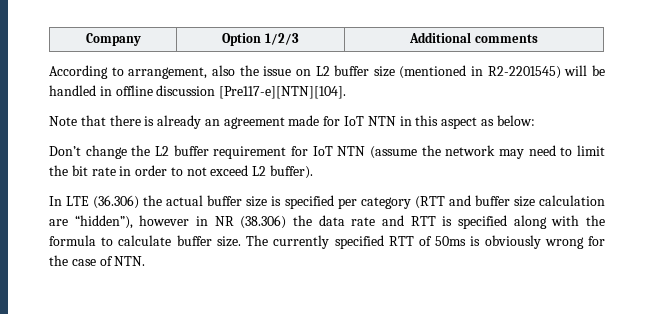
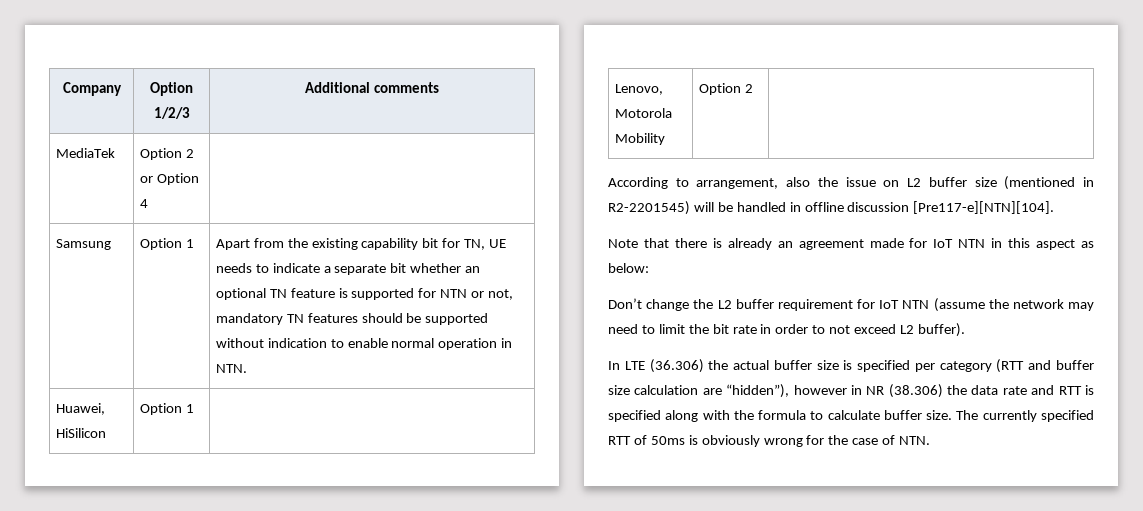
+ MediaTek | Option 2 or Option 4 |
+ Samsung | Option 1 | Apart from the existing capability bit for TN, UE needs to indicate a separate bit whether an optional TN feature is supported for NTN or not, mandatory TN features should be supported without indication to enable normal operation in NTN.
+ Huawei, HiSilicon | Option 1 |
+ Lenovo, Motorola Mobility | Option 2 |

